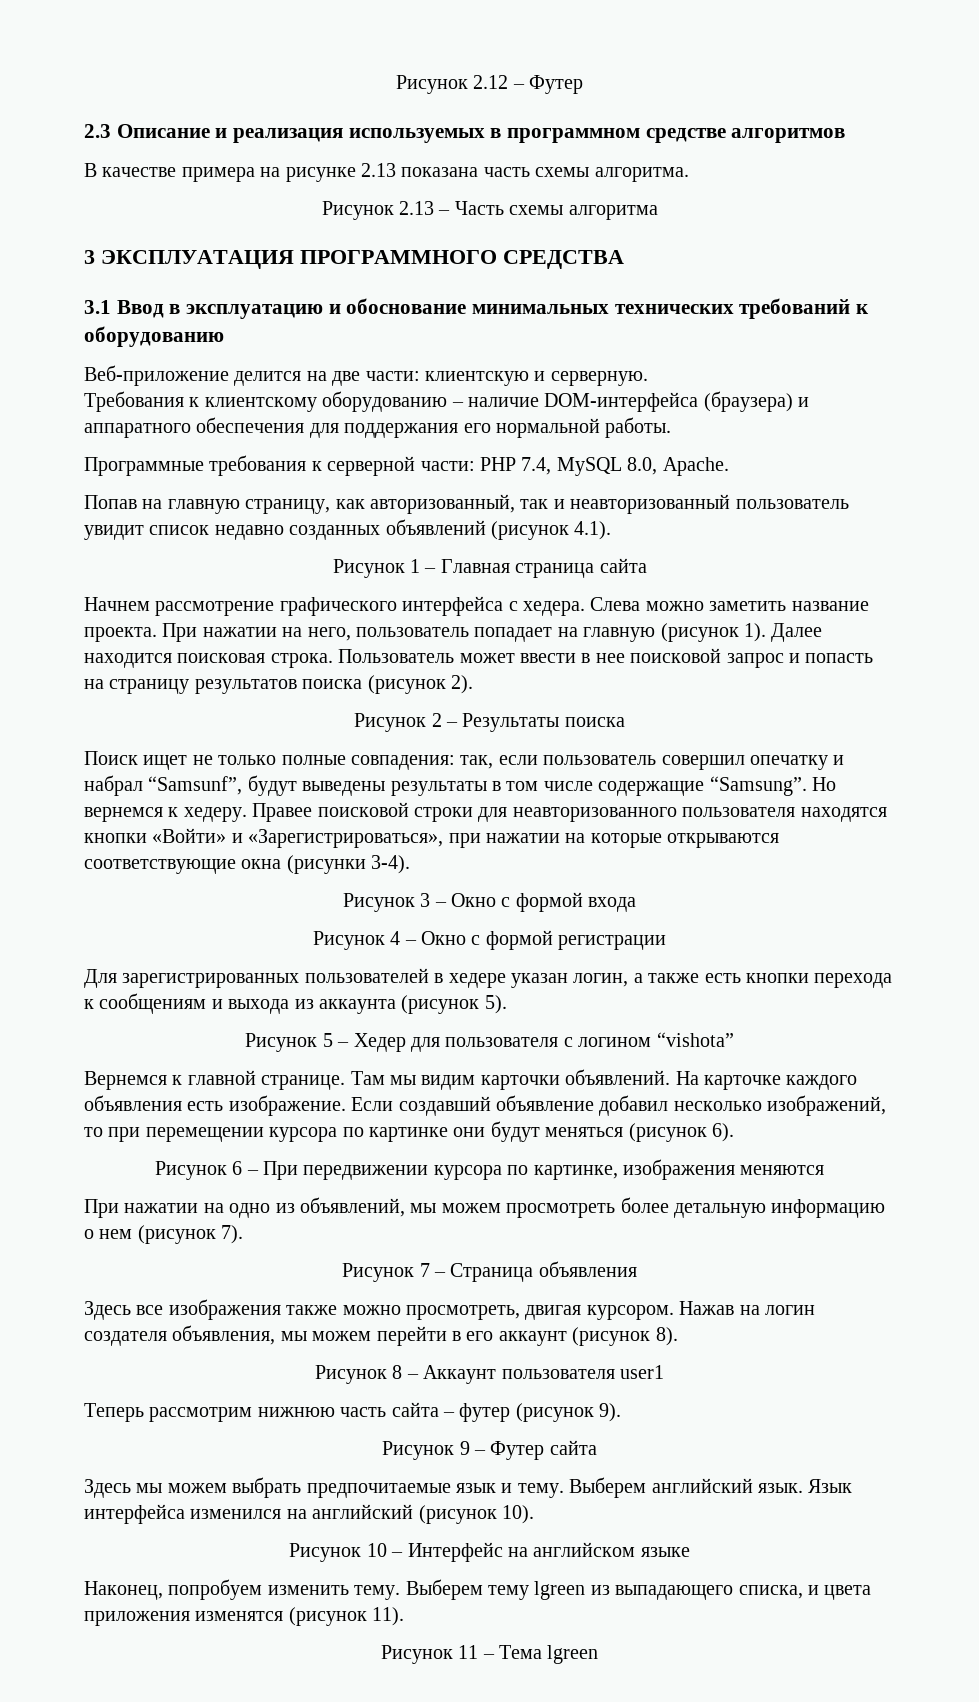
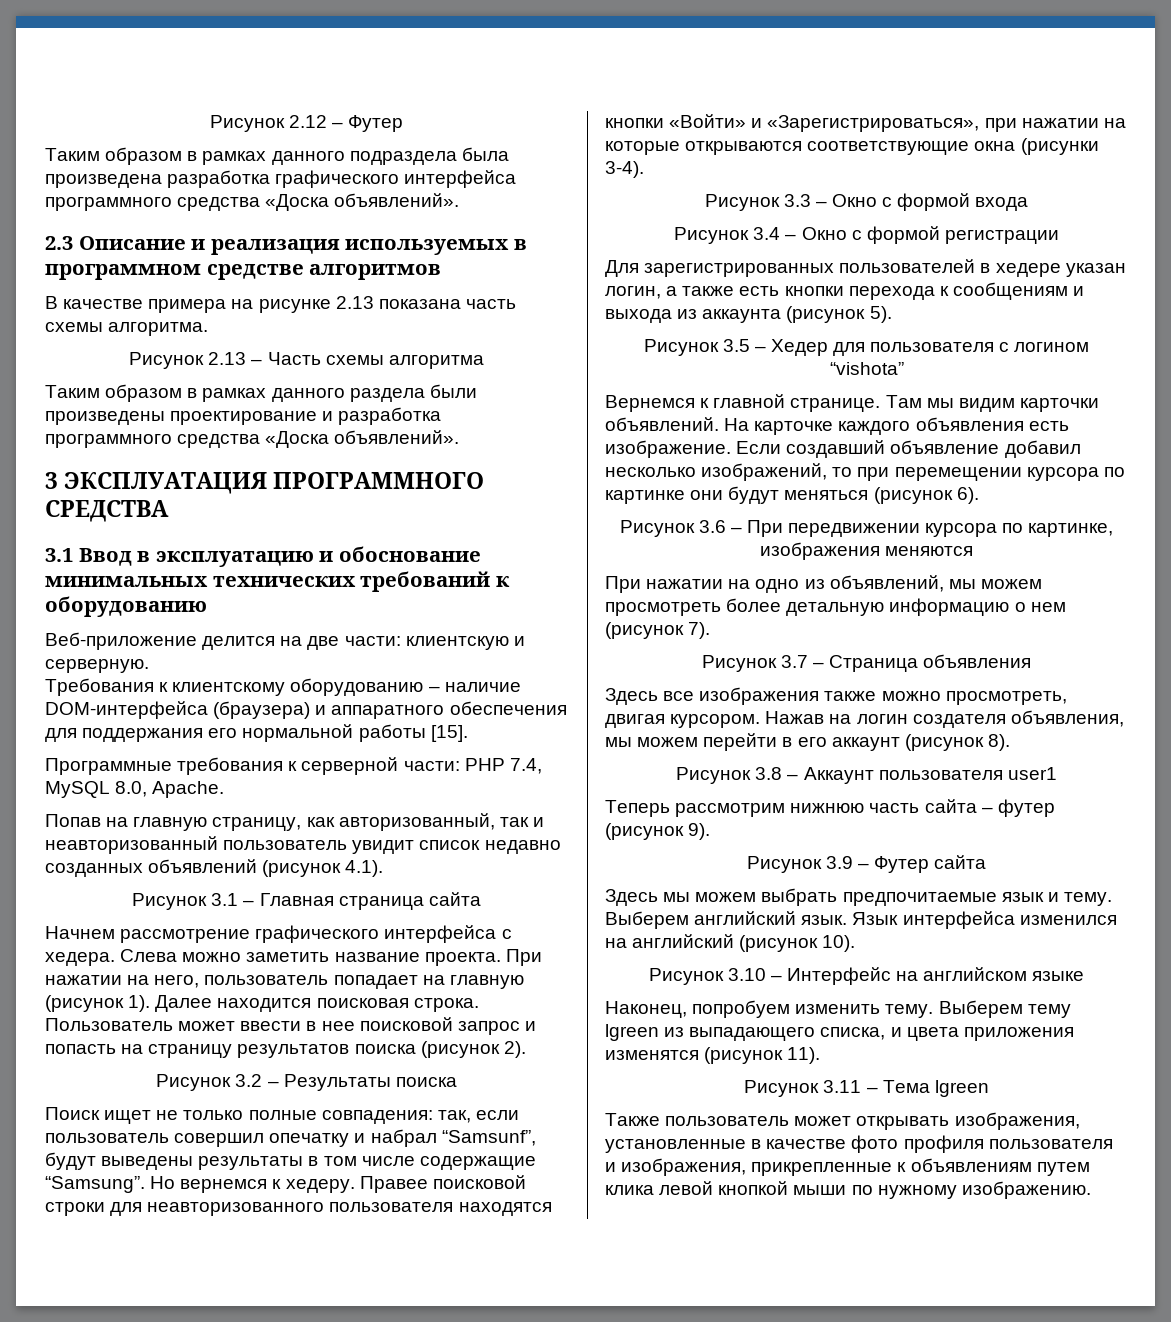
+ Таким образом в рамках данного подраздела была произведена разработка графического интерфейса программного средства «Доска объявлений».
+ Таким образом в рамках данного раздела были произведены проектирование и разработка программного средства «Доска объявлений».
- Требования к клиентскому оборудованию – наличие DOM-интерфейса (браузера) и аппаратного обеспечения для поддержания его нормальной работы.
+ Требования к клиентскому оборудованию – наличие DOM-интерфейса (браузера) и аппаратного обеспечения для поддержания его нормальной работы [15].
- Рисунок 1 – Главная страница сайта
+ Рисунок 3.1 – Главная страница сайта
- Рисунок 2 – Результаты поиска
+ Рисунок 3.2 – Результаты поиска
- Рисунок 3 – Окно с формой входа
+ Рисунок 3.3 – Окно с формой входа
- Рисунок 4 – Окно с формой регистрации
+ Рисунок 3.4 – Окно с формой регистрации
- Рисунок 5 – Хедер для пользователя с логином “vishota”
+ Рисунок 3.5 – Хедер для пользователя с логином “vishota”
- Рисунок 6 – При передвижении курсора по картинке, изображения меняются
+ Рисунок 3.6 – При передвижении курсора по картинке, изображения меняются
- Рисунок 7 – Страница объявления
+ Рисунок 3.7 – Страница объявления
- Рисунок 8 – Аккаунт пользователя user1
+ Рисунок 3.8 – Аккаунт пользователя user1
- Рисунок 9 – Футер сайта
+ Рисунок 3.9 – Футер сайта
- Рисунок 10 – Интерфейс на английском языке
+ Рисунок 3.10 – Интерфейс на английском языке
- Рисунок 11 – Тема lgreen
+ Рисунок 3.11 – Тема lgreen
+ Также пользователь может открывать изображения, установленные в качестве фото профиля пользователя и изображения, прикрепленные к объявлениям путем клика левой кнопкой мыши по нужному изображению.

